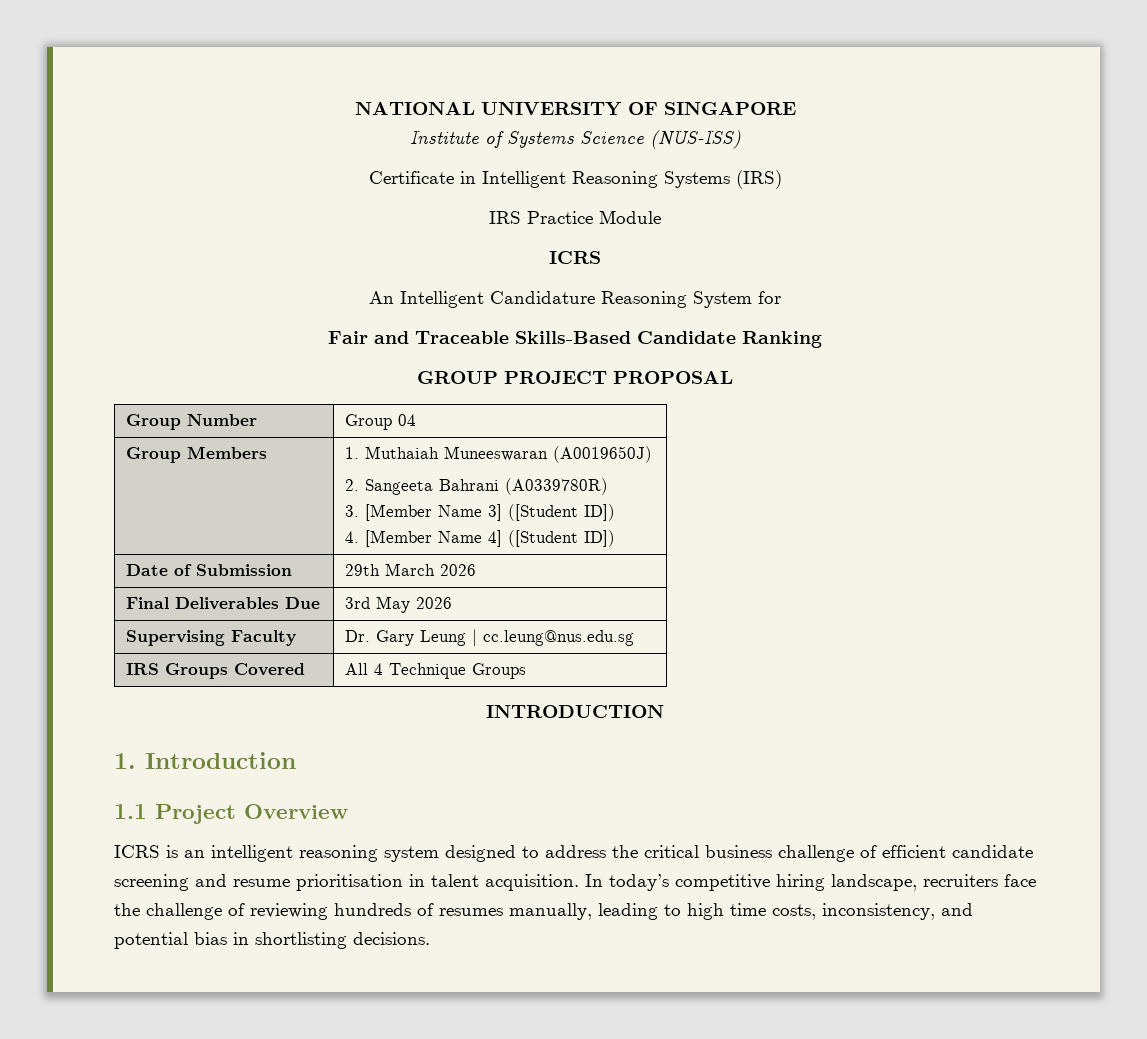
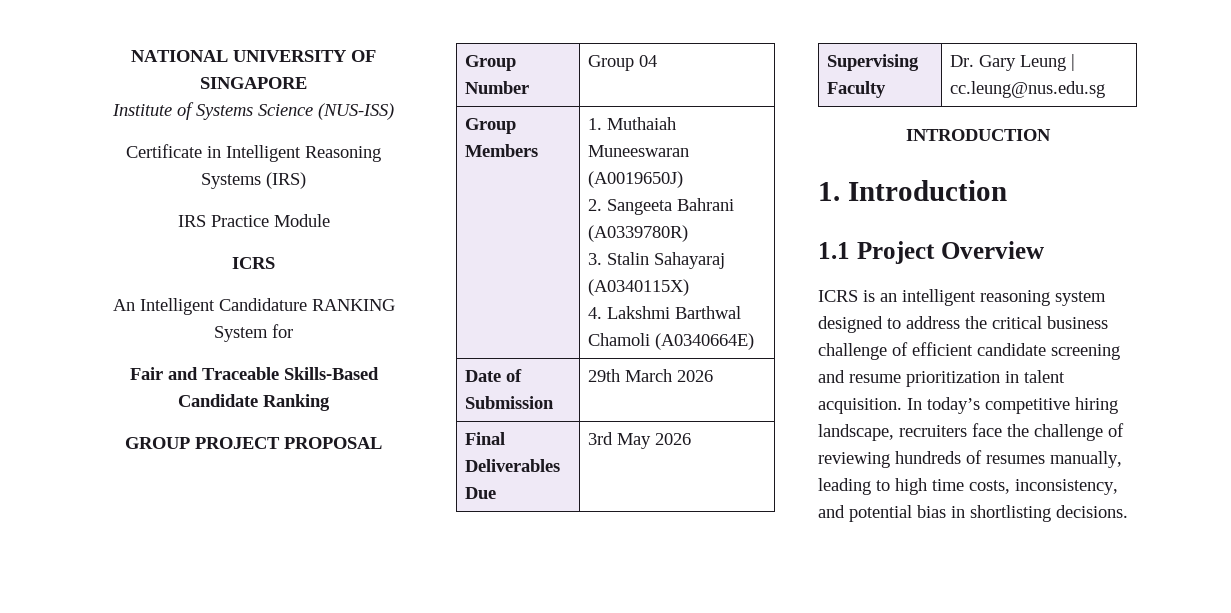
- An Intelligent Candidature Reasoning System for
+ An Intelligent Candidature RANKING System for
  Group Members | 1. Muthaiah Muneeswaran (A0019650J)
  2. Sangeeta Bahrani (A0339780R)
- 3. [Member Name 3] ([Student ID])
- 4. [Member Name 4] ([Student ID])
+ 3. Stalin Sahayaraj (A0340115X)
+ 4. Lakshmi Barthwal Chamoli (A0340664E)
- IRS Groups Covered | All 4 Technique Groups
- ICRS is an intelligent reasoning system designed to address the critical business challenge of efficient candidate screening and resume prioritisation in talent acquisition.
+ ICRS is an intelligent reasoning system designed to address the critical business challenge of efficient candidate screening and resume prioritization in talent acquisition.

